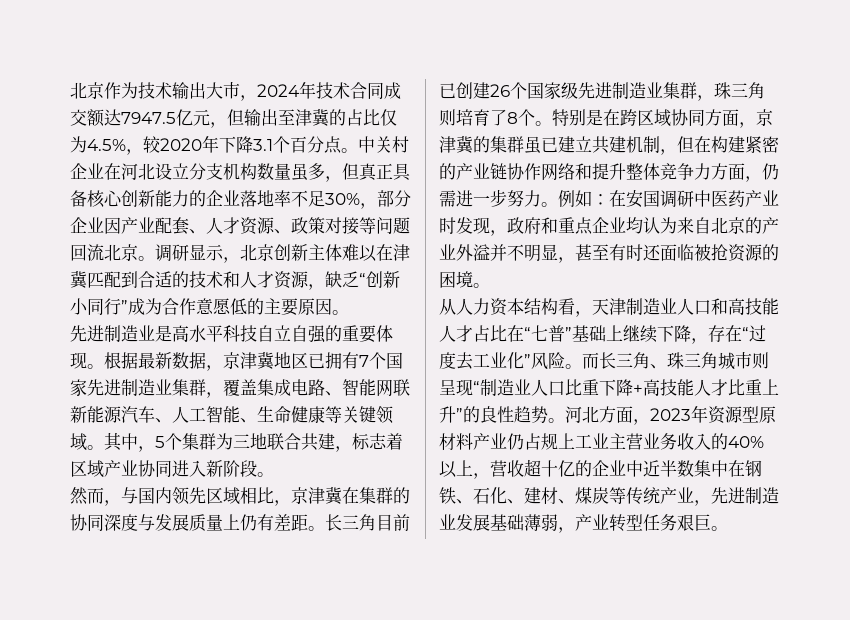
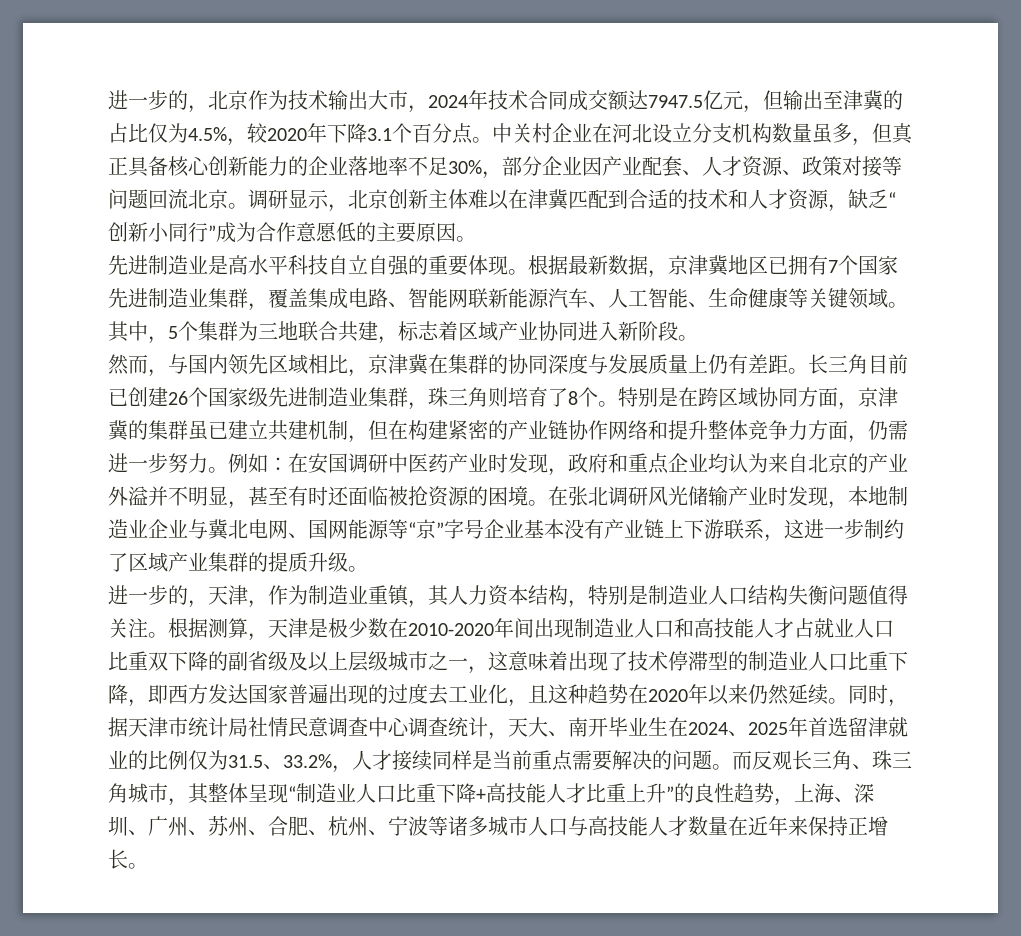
- 北京作为技术输出大市，2024年技术合同成交额达7947.5亿元，但输出至津冀的占比仅为4.5%，较2020年下降3.1个百分点。
+ 进一步的，北京作为技术输出大市，2024年技术合同成交额达7947.5亿元，但输出至津冀的占比仅为4.5%，较2020年下降3.1个百分点。
- 例如：在安国调研中医药产业时发现，政府和重点企业均认为来自北京的产业外溢并不明显，甚至有时还面临被抢资源的困境。
- 从人力资本结构看，天津制造业人口和高技能人才占比在“七普”基础上继续下降，存在“过度去工业化”风险。而长三角、珠三角城市则呈现“制造业人口比重下降+高技能人才比重上升”的良性趋势。河北方面，2023年资源型原材料产业仍占规上工业主营业务收入的40%以上，营收超十亿的企业中近半数集中在钢铁、石化、建材、煤炭等传统产业，先进制造业发展基础薄弱，产业转型任务艰巨。
+ 例如：在安国调研中医药产业时发现，政府和重点企业均认为来自北京的产业外溢并不明显，甚至有时还面临被抢资源的困境。在张北调研风光储输产业时发现，本地制造业企业与冀北电网、国网能源等“京”字号企业基本没有产业链上下游联系，这进一步制约了区域产业集群的提质升级。
+ 进一步的，天津，作为制造业重镇，其人力资本结构，特别是制造业人口结构失衡问题值得关注。根据测算，天津是极少数在2010-2020年间出现制造业人口和高技能人才占就业人口比重双下降的副省级及以上层级城市之一，这意味着出现了技术停滞型的制造业人口比重下降，即西方发达国家普遍出现的过度去工业化，且这种趋势在2020年以来仍然延续。同时，据天津市统计局社情民意调查中心调查统计，天大、南开毕业生在2024、2025年首选留津就业的比例仅为31.5、33.2%，人才接续同样是当前重点需要解决的问题。而反观长三角、珠三角城市，其整体呈现“制造业人口比重下降+高技能人才比重上升”的良性趋势，上海、深圳、广州、苏州、合肥、杭州、宁波等诸多城市人口与高技能人才数量在近年来保持正增长。

